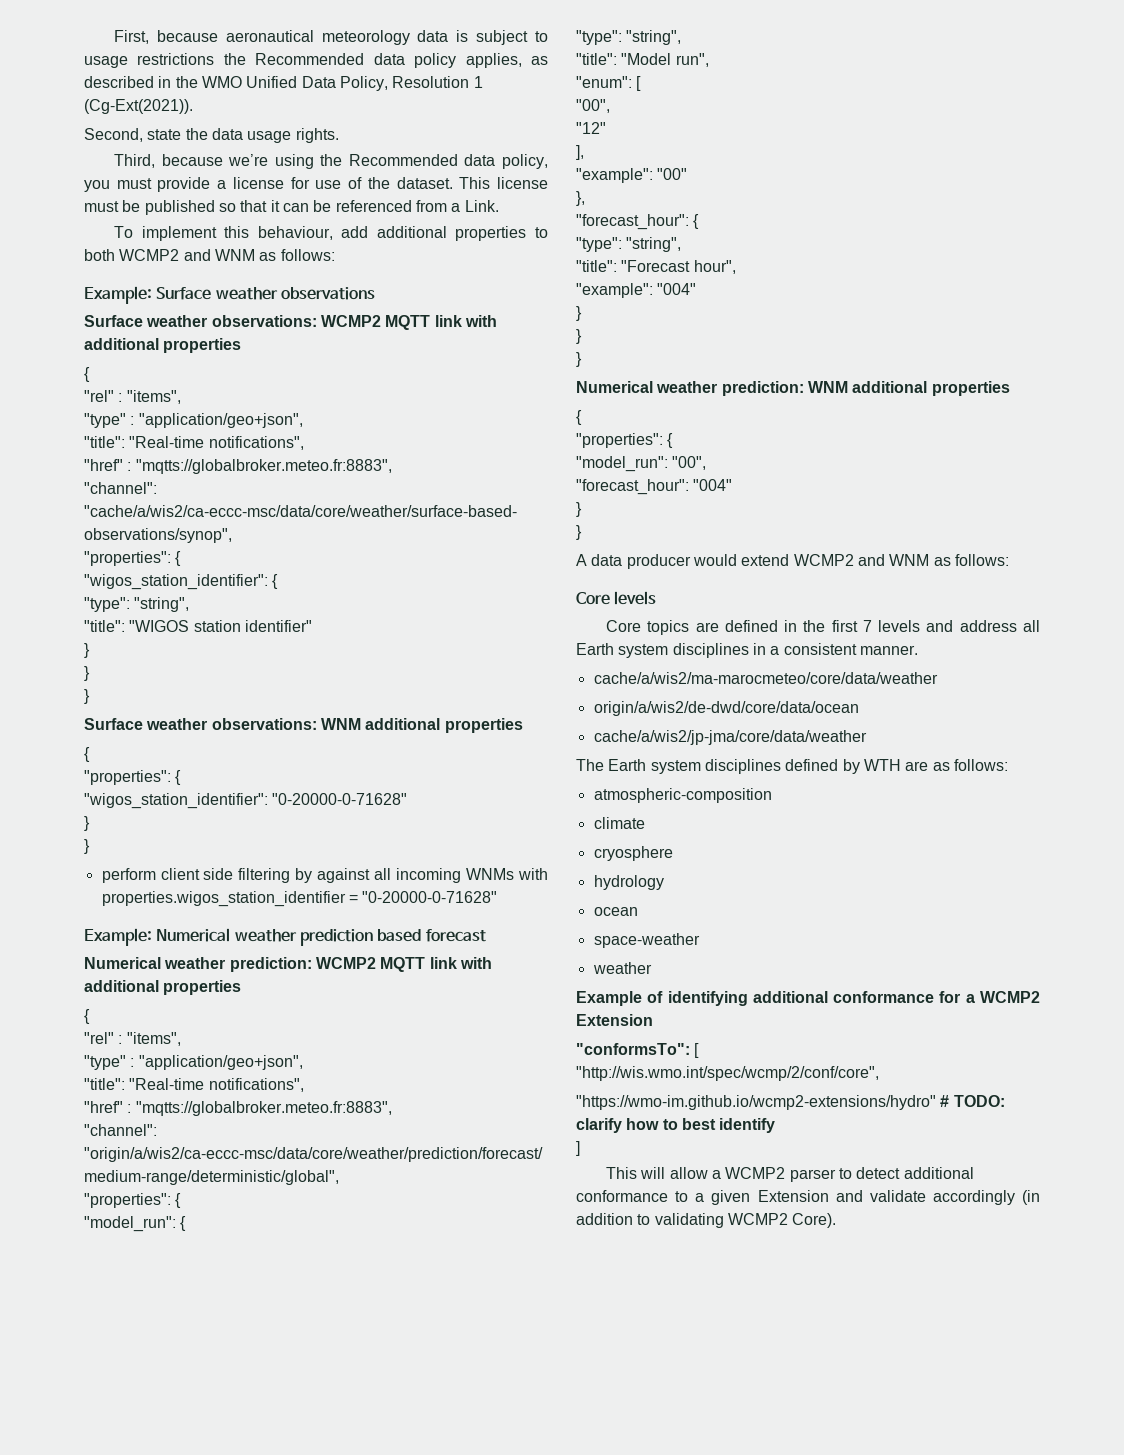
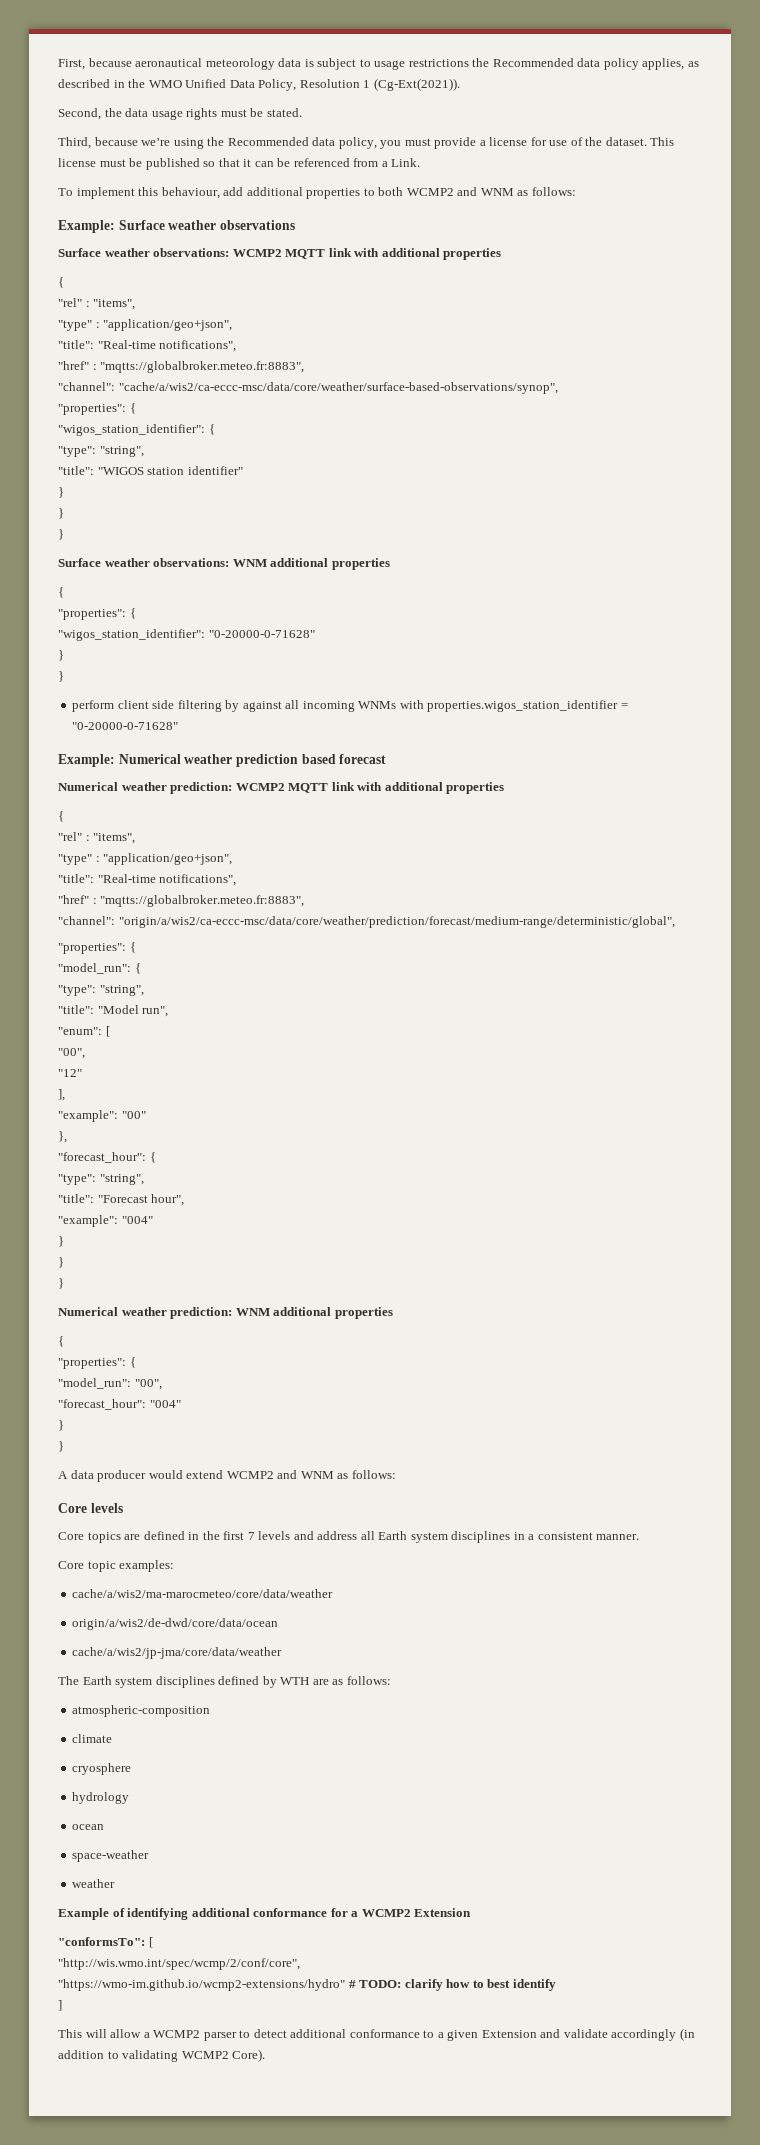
- Second, state the data usage rights.
+ Second, the data usage rights must be stated.
+ Core topic examples:

